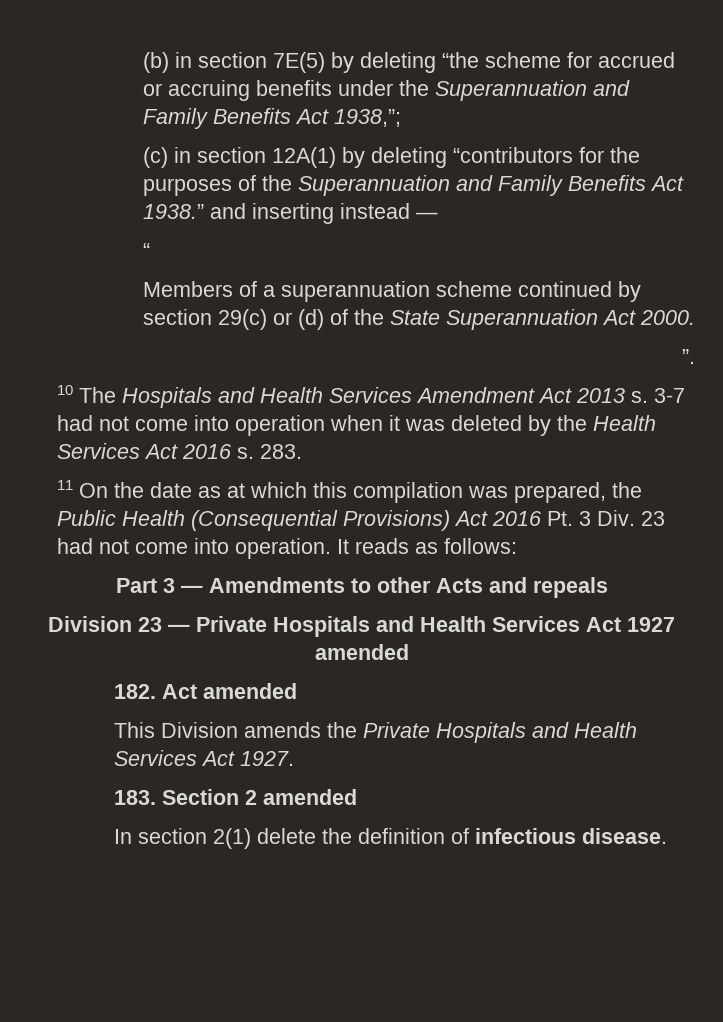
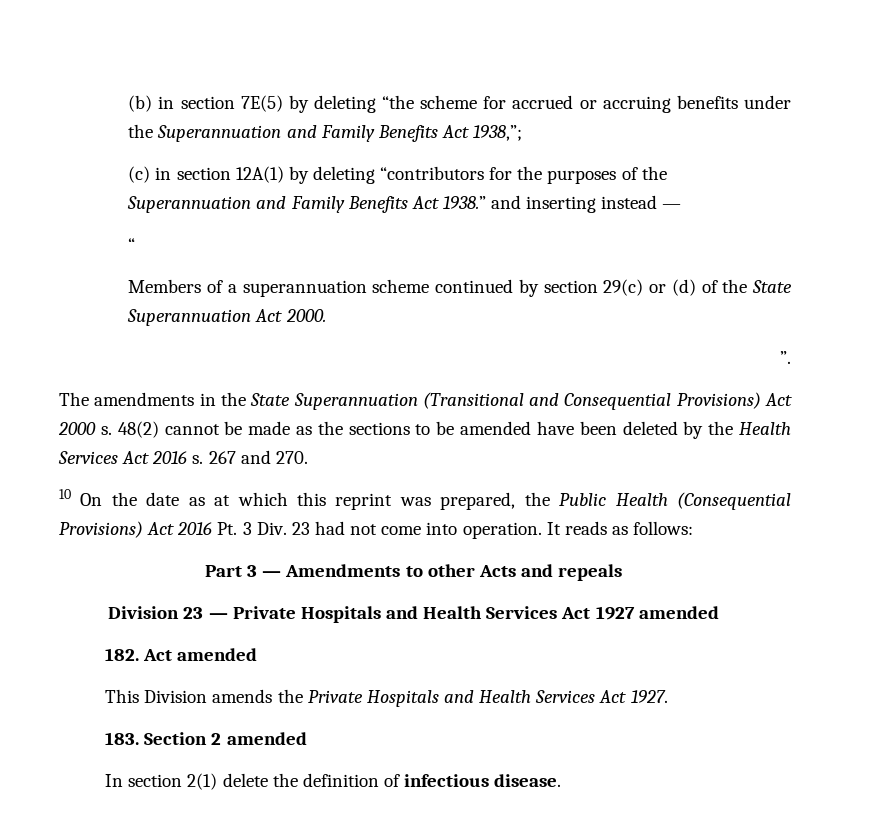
- 10 The Hospitals and Health Services Amendment Act 2013 s. 3-7 had not come into operation when it was deleted by the Health Services Act 2016 s.
+ The amendments in the State Superannuation (Transitional and Consequential Provisions) Act 2000 s. 48(2) cannot be made as the sections to be amended have been deleted by the Health Services Act 2016 s.
- 283.
- 11 On the date as at which this compilation was prepared, the Public Health (Consequential Provisions) Act 2016 Pt. 3 Div. 23 had not come into operation.
+ 267 and 270.
+ 10 On the date as at which this reprint was prepared, the Public Health (Consequential Provisions) Act 2016 Pt. 3 Div. 23 had not come into operation.

